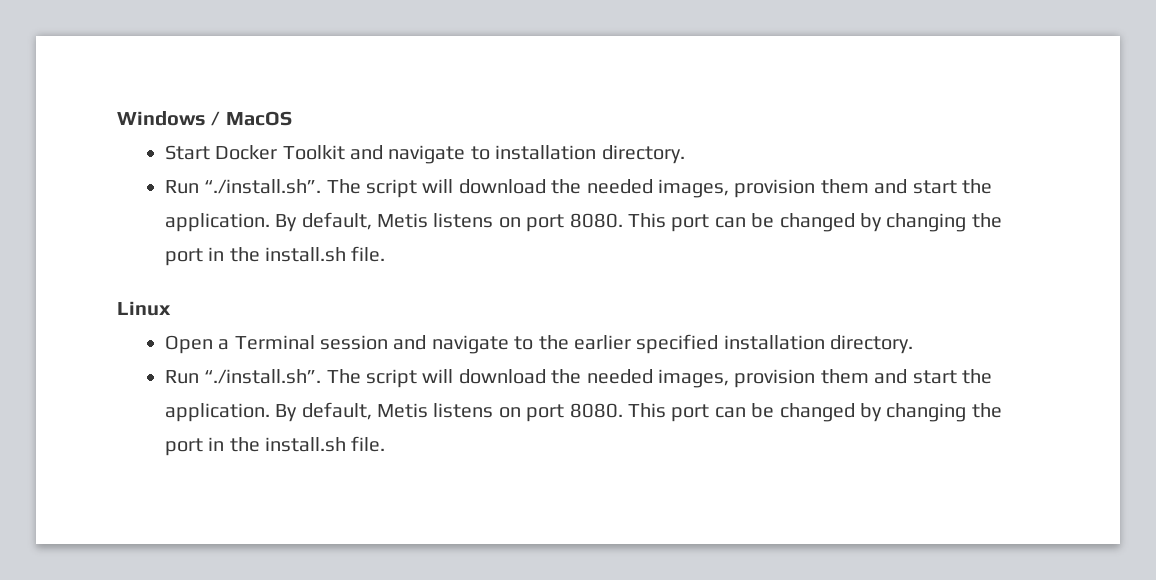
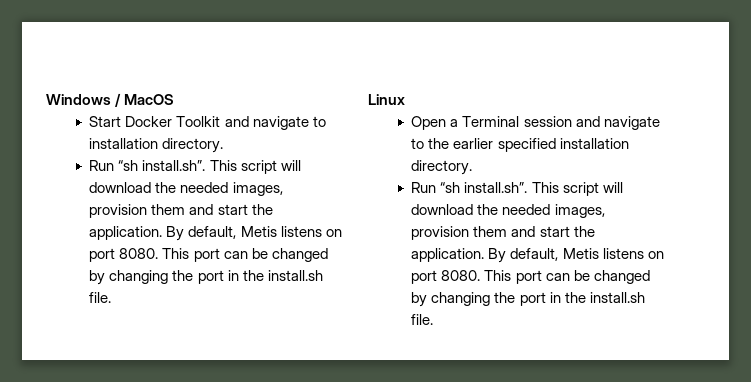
  Start Docker Toolkit and navigate to installation directory.
- Run “./install.sh”. The script will download the needed images, provision them and start the application.
+ Run “sh install.sh”. This script will download the needed images, provision them and start the application.
  Open a Terminal session and navigate to the earlier specified installation directory.
- Run “./install.sh”. The script will download the needed images, provision them and start the application.
+ Run “sh install.sh”. This script will download the needed images, provision them and start the application.

